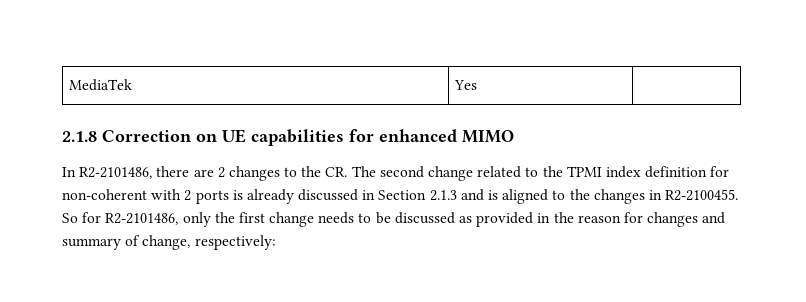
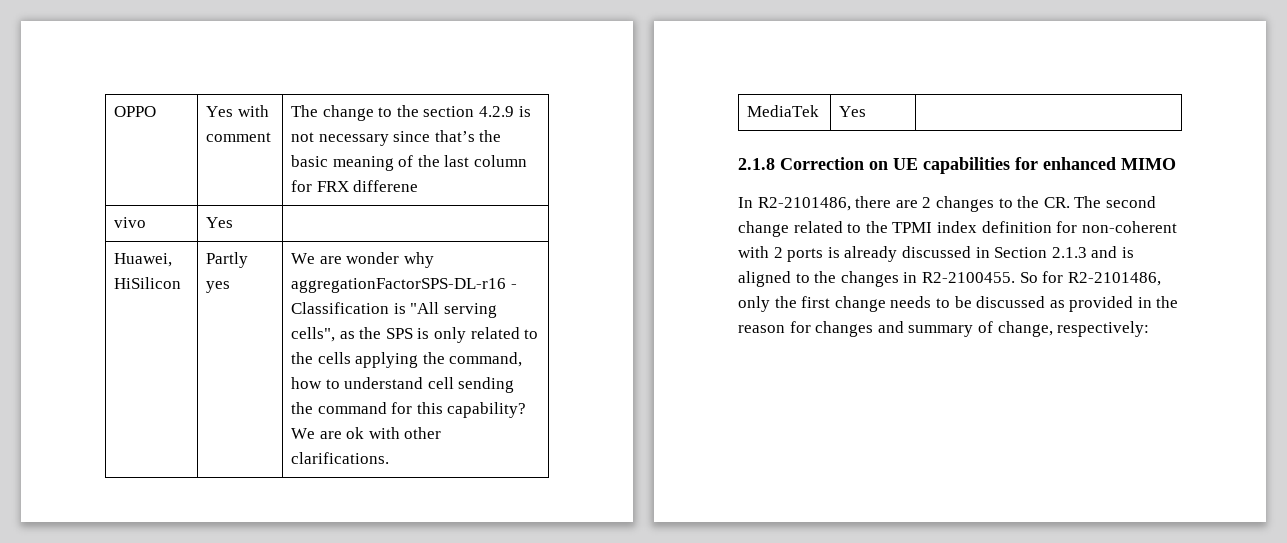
+ OPPO | Yes with comment | The change to the section 4.2.9 is not necessary since that’s the basic meaning of the last column for FRX differene
+ vivo | Yes |
+ Huawei, HiSilicon | Partly yes | We are wonder why aggregationFactorSPS-DL-r16 - Classification is "All serving cells", as the SPS is only related to the cells applying the command, how to understand cell sending the command for this capability? We are ok with other clarifications.

